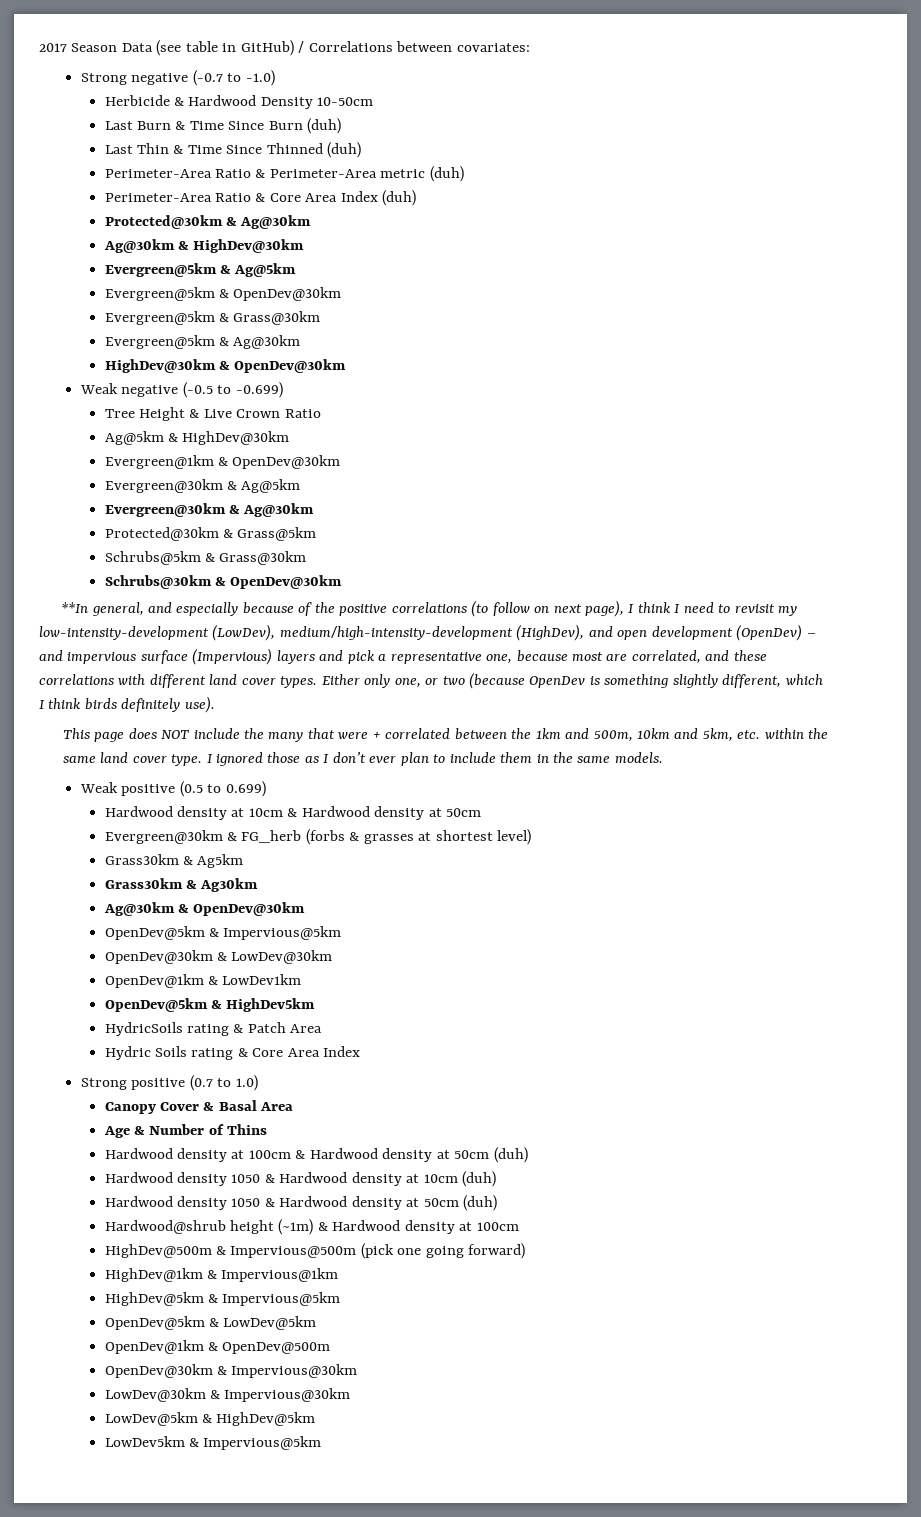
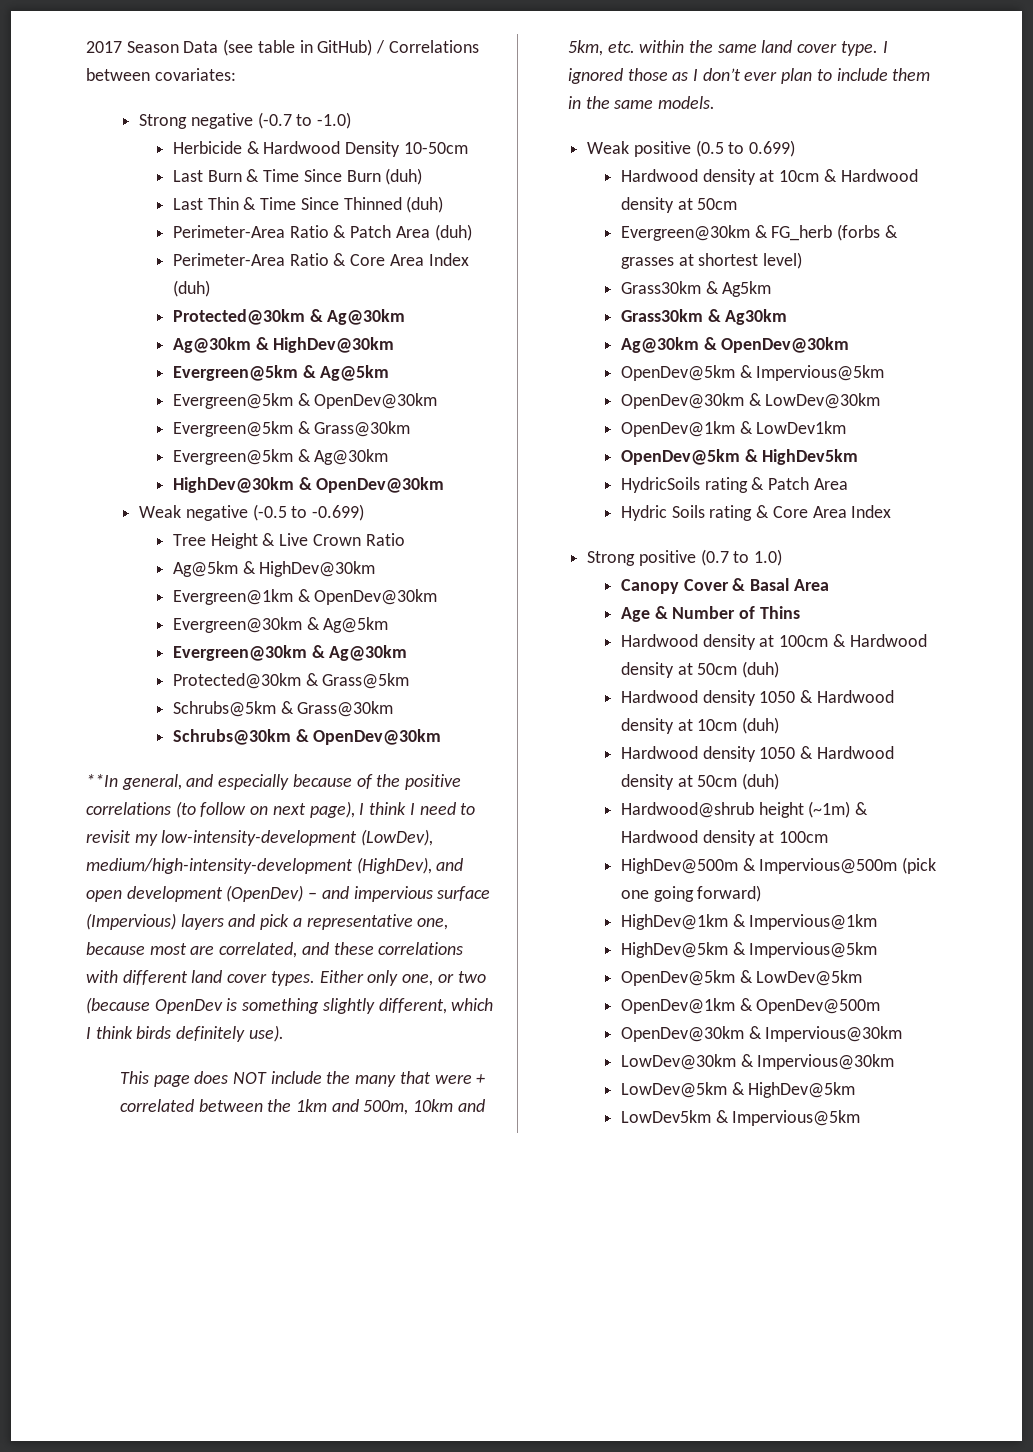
- Perimeter-Area Ratio & Perimeter-Area metric (duh)
+ Perimeter-Area Ratio & Patch Area (duh)

